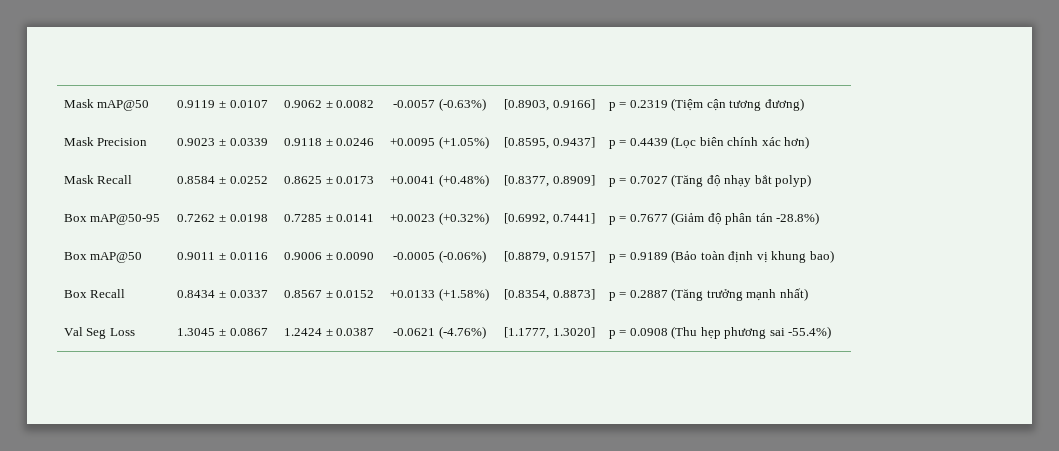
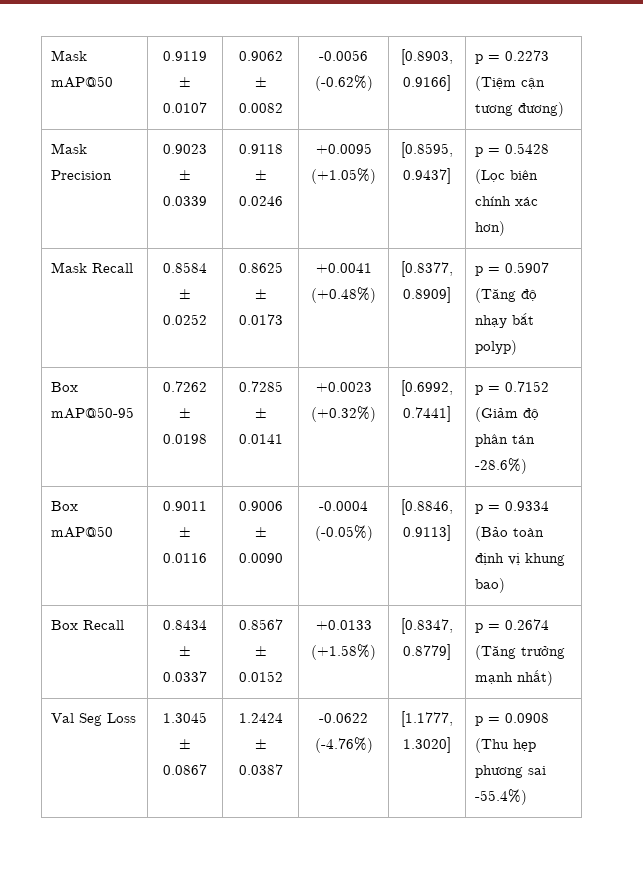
- Mask mAP@50 | 0.9119 ± 0.0107 | 0.9062 ± 0.0082 | -0.0057 (-0.63%) | [0.8903, 0.9166] | p = 0.2319 (Tiệm cận tương đương)
+ Mask mAP@50 | 0.9119 ± 0.0107 | 0.9062 ± 0.0082 | -0.0056 (-0.62%) | [0.8903, 0.9166] | p = 0.2273 (Tiệm cận tương đương)
- Mask Precision | 0.9023 ± 0.0339 | 0.9118 ± 0.0246 | +0.0095 (+1.05%) | [0.8595, 0.9437] | p = 0.4439 (Lọc biên chính xác hơn)
+ Mask Precision | 0.9023 ± 0.0339 | 0.9118 ± 0.0246 | +0.0095 (+1.05%) | [0.8595, 0.9437] | p = 0.5428 (Lọc biên chính xác hơn)
- Mask Recall | 0.8584 ± 0.0252 | 0.8625 ± 0.0173 | +0.0041 (+0.48%) | [0.8377, 0.8909] | p = 0.7027 (Tăng độ nhạy bắt polyp)
+ Mask Recall | 0.8584 ± 0.0252 | 0.8625 ± 0.0173 | +0.0041 (+0.48%) | [0.8377, 0.8909] | p = 0.5907 (Tăng độ nhạy bắt polyp)
- Box mAP@50-95 | 0.7262 ± 0.0198 | 0.7285 ± 0.0141 | +0.0023 (+0.32%) | [0.6992, 0.7441] | p = 0.7677 (Giảm độ phân tán -28.8%)
+ Box mAP@50-95 | 0.7262 ± 0.0198 | 0.7285 ± 0.0141 | +0.0023 (+0.32%) | [0.6992, 0.7441] | p = 0.7152 (Giảm độ phân tán -28.6%)
- Box mAP@50 | 0.9011 ± 0.0116 | 0.9006 ± 0.0090 | -0.0005 (-0.06%) | [0.8879, 0.9157] | p = 0.9189 (Bảo toàn định vị khung bao)
+ Box mAP@50 | 0.9011 ± 0.0116 | 0.9006 ± 0.0090 | -0.0004 (-0.05%) | [0.8846, 0.9113] | p = 0.9334 (Bảo toàn định vị khung bao)
- Box Recall | 0.8434 ± 0.0337 | 0.8567 ± 0.0152 | +0.0133 (+1.58%) | [0.8354, 0.8873] | p = 0.2887 (Tăng trưởng mạnh nhất)
+ Box Recall | 0.8434 ± 0.0337 | 0.8567 ± 0.0152 | +0.0133 (+1.58%) | [0.8347, 0.8779] | p = 0.2674 (Tăng trưởng mạnh nhất)
- Val Seg Loss | 1.3045 ± 0.0867 | 1.2424 ± 0.0387 | -0.0621 (-4.76%) | [1.1777, 1.3020] | p = 0.0908 (Thu hẹp phương sai -55.4%)
+ Val Seg Loss | 1.3045 ± 0.0867 | 1.2424 ± 0.0387 | -0.0622 (-4.76%) | [1.1777, 1.3020] | p = 0.0908 (Thu hẹp phương sai -55.4%)

